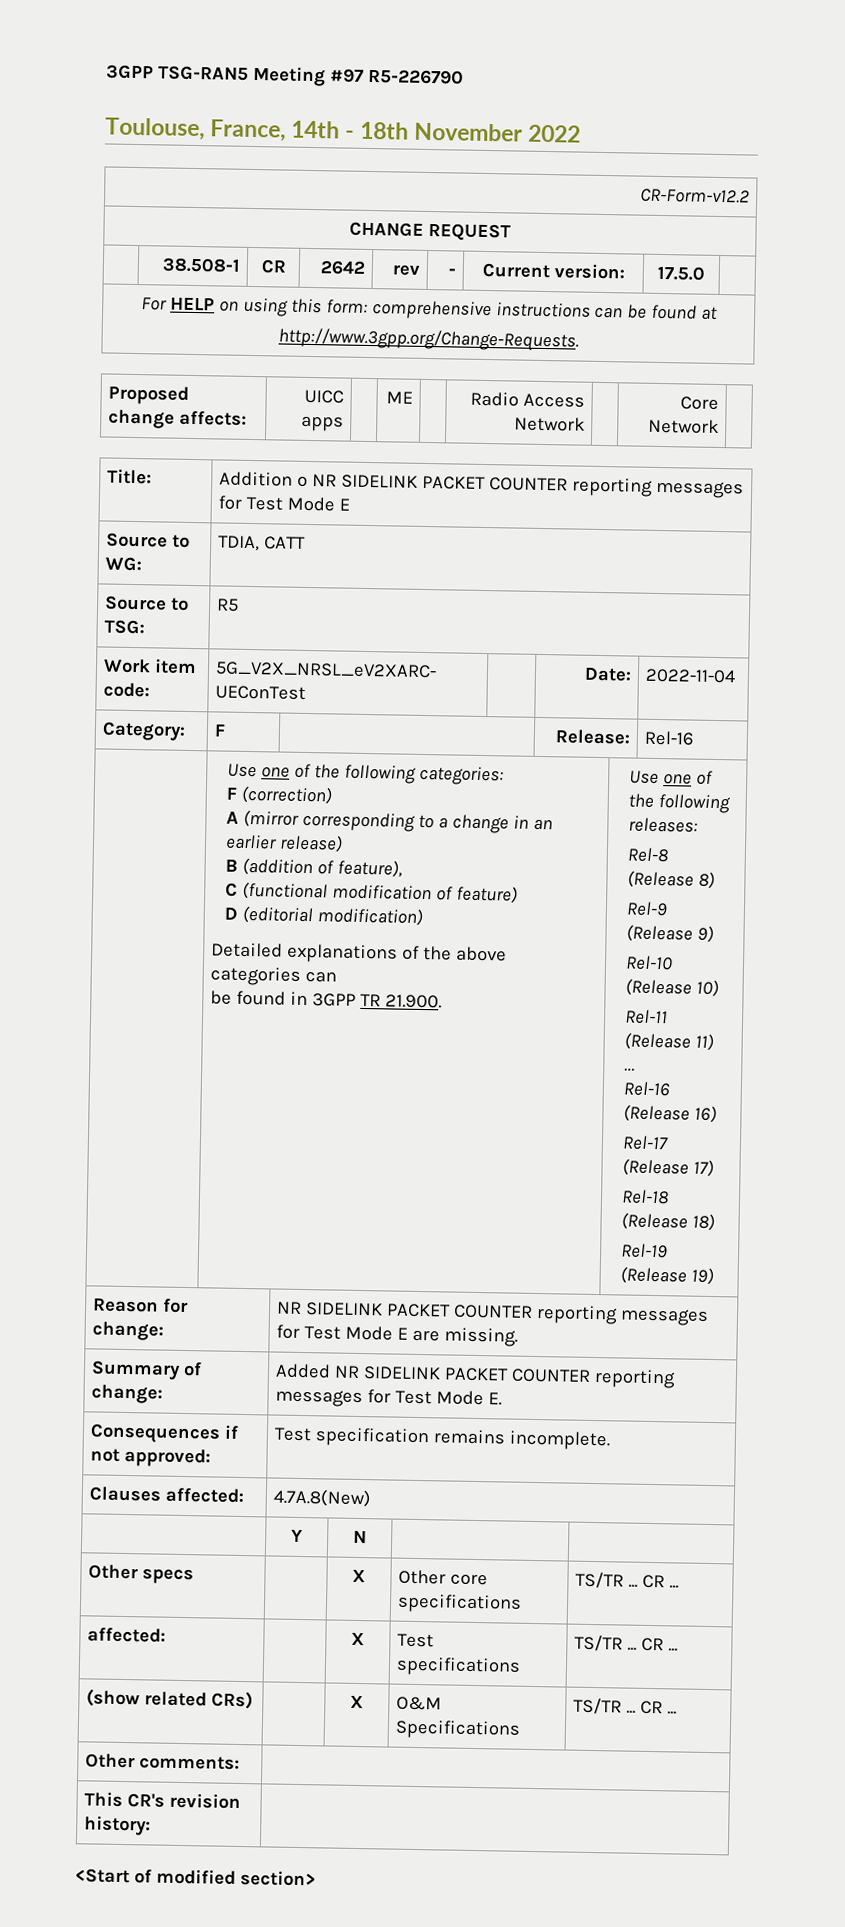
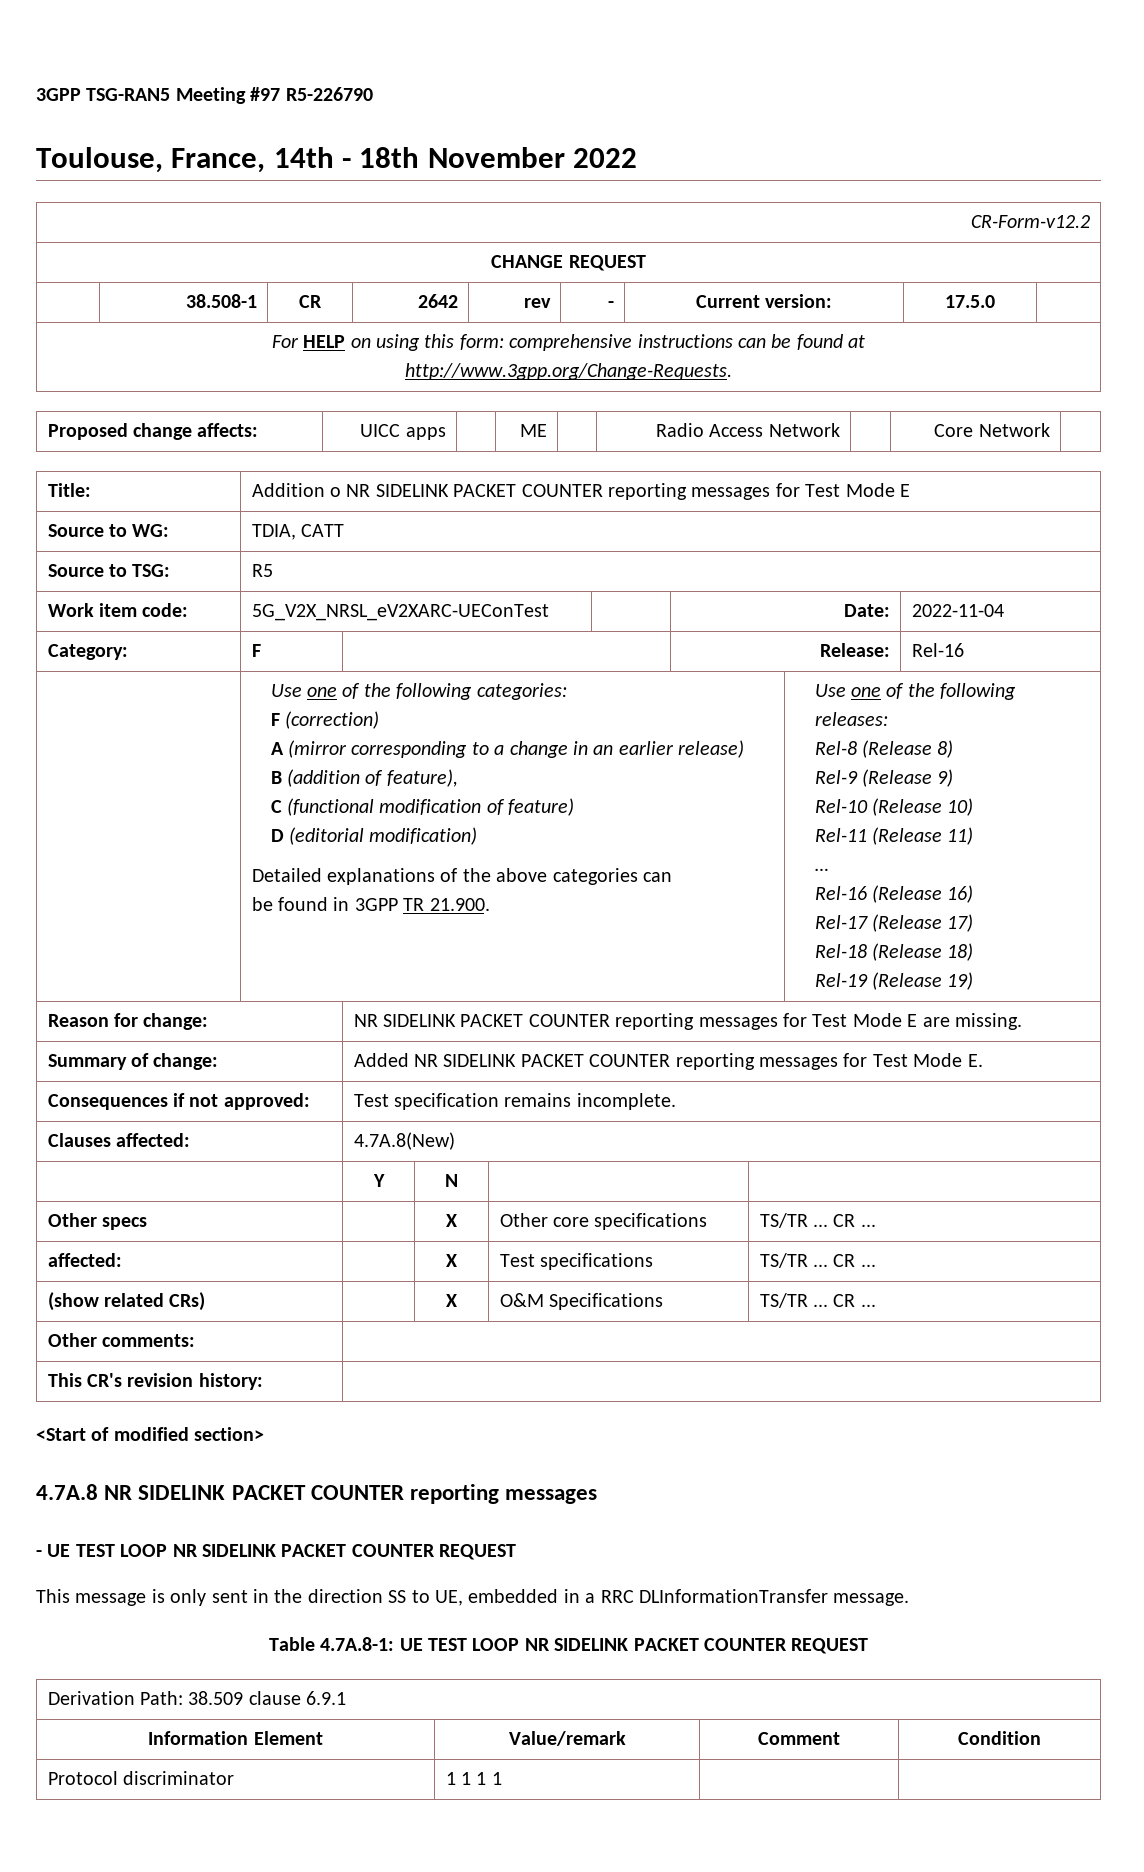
+ 4.7A.8 NR SIDELINK PACKET COUNTER reporting messages
+ - UE TEST LOOP NR SIDELINK PACKET COUNTER REQUEST
+ This message is only sent in the direction SS to UE, embedded in a RRC DLInformationTransfer message.
+ Table 4.7A.8-1: UE TEST LOOP NR SIDELINK PACKET COUNTER REQUEST
+ Derivation Path: 38.509 clause 6.9.1
+ Information Element | Value/remark | Comment | Condition
+ Protocol discriminator | 1 1 1 1 | |

